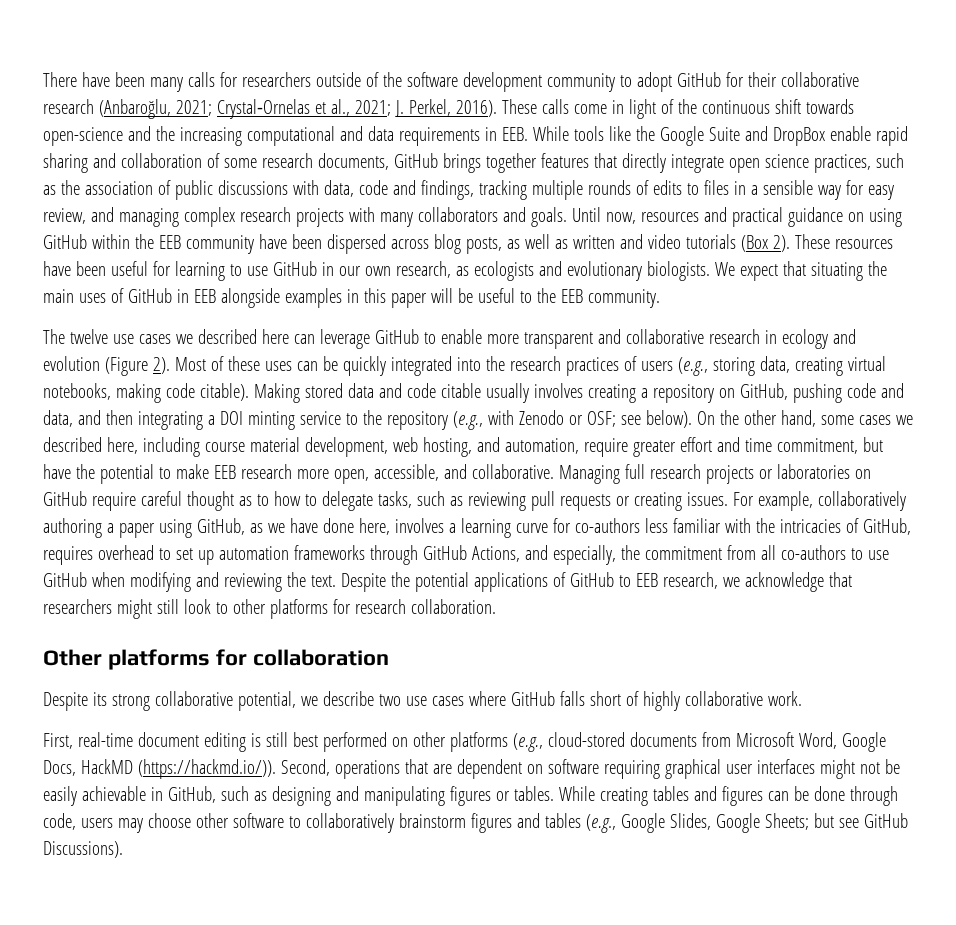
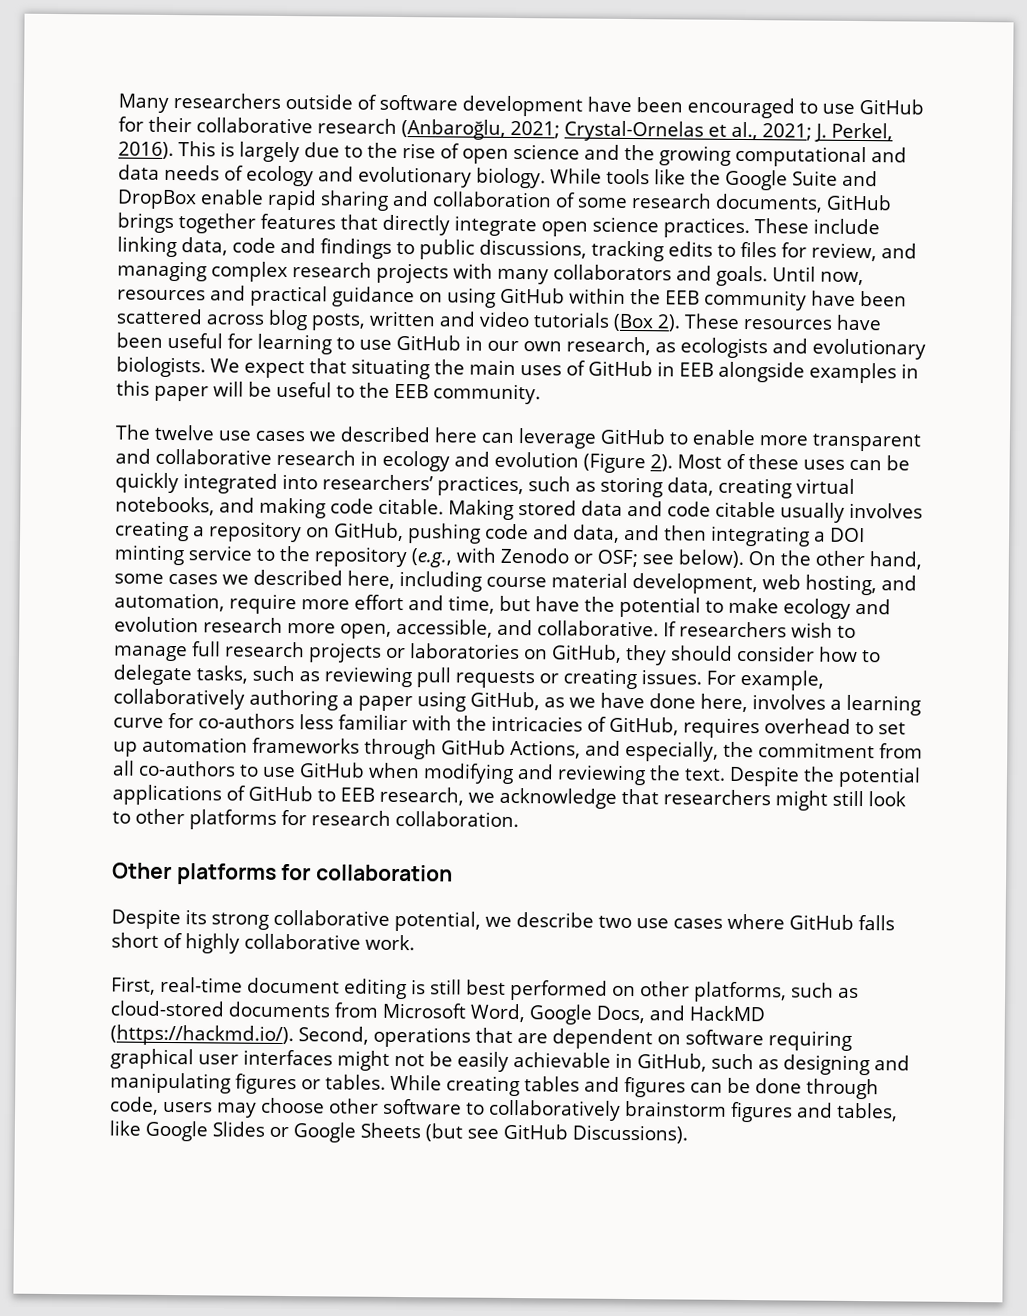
- There have been many calls for researchers outside of the software development community to adopt GitHub for their collaborative research (Anbaroğlu, 2021; Crystal‐Ornelas et al., 2021; J. Perkel, 2016).
+ Many researchers outside of software development have been encouraged to use GitHub for their collaborative research (Anbaroğlu, 2021; Crystal‐Ornelas et al., 2021; J. Perkel, 2016).
- These calls come in light of the continuous shift towards open-science and the increasing computational and data requirements in EEB. While tools like the Google Suite and DropBox enable rapid sharing and collaboration of some research documents, GitHub brings together features that directly integrate open science practices, such as the association of public discussions with data, code and findings, tracking multiple rounds of edits to files in a sensible way for easy review, and managing complex research projects with many collaborators and goals.
+ This is largely due to the rise of open science and the growing computational and data needs of ecology and evolutionary biology. While tools like the Google Suite and DropBox enable rapid sharing and collaboration of some research documents, GitHub brings together features that directly integrate open science practices. These include linking data, code and findings to public discussions, tracking edits to files for review, and managing complex research projects with many collaborators and goals.
- Until now, resources and practical guidance on using GitHub within the EEB community have been dispersed across blog posts, as well as written and video tutorials (Box 2).
+ Until now, resources and practical guidance on using GitHub within the EEB community have been scattered across blog posts, written and video tutorials (Box 2).
- Most of these uses can be quickly integrated into the research practices of users (e.g., storing data, creating virtual notebooks, making code citable).
+ Most of these uses can be quickly integrated into researchers’ practices, such as storing data, creating virtual notebooks, and making code citable.
- On the other hand, some cases we described here, including course material development, web hosting, and automation, require greater effort and time commitment, but have the potential to make EEB research more open, accessible, and collaborative.
+ On the other hand, some cases we described here, including course material development, web hosting, and automation, require more effort and time, but have the potential to make ecology and evolution research more open, accessible, and collaborative.
- Managing full research projects or laboratories on GitHub require careful thought as to how to delegate tasks, such as reviewing pull requests or creating issues.
+ If researchers wish to manage full research projects or laboratories on GitHub, they should consider how to delegate tasks, such as reviewing pull requests or creating issues.
- First, real-time document editing is still best performed on other platforms (e.g., cloud-stored documents from Microsoft Word, Google Docs, HackMD (https://hackmd.io/)). Second, operations that are dependent on software requiring graphical user interfaces might not be easily achievable in GitHub, such as designing and manipulating figures or tables.
+ First, real-time document editing is still best performed on other platforms, such as cloud-stored documents from Microsoft Word, Google Docs, and HackMD (https://hackmd.io/). Second, operations that are dependent on software requiring graphical user interfaces might not be easily achievable in GitHub, such as designing and manipulating figures or tables.
- While creating tables and figures can be done through code, users may choose other software to collaboratively brainstorm figures and tables (e.g., Google Slides, Google Sheets; but see GitHub Discussions).
+ While creating tables and figures can be done through code, users may choose other software to collaboratively brainstorm figures and tables, like Google Slides or Google Sheets (but see GitHub Discussions).

